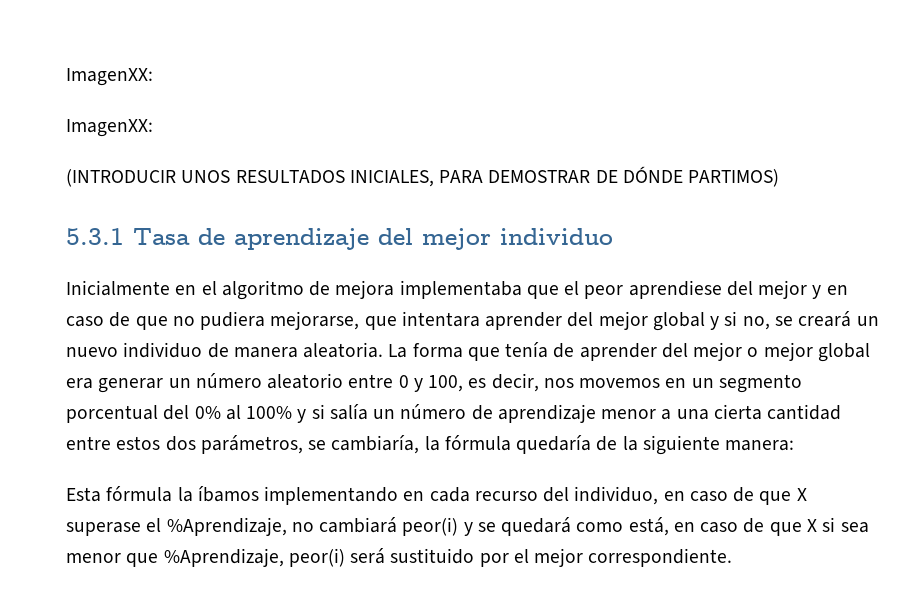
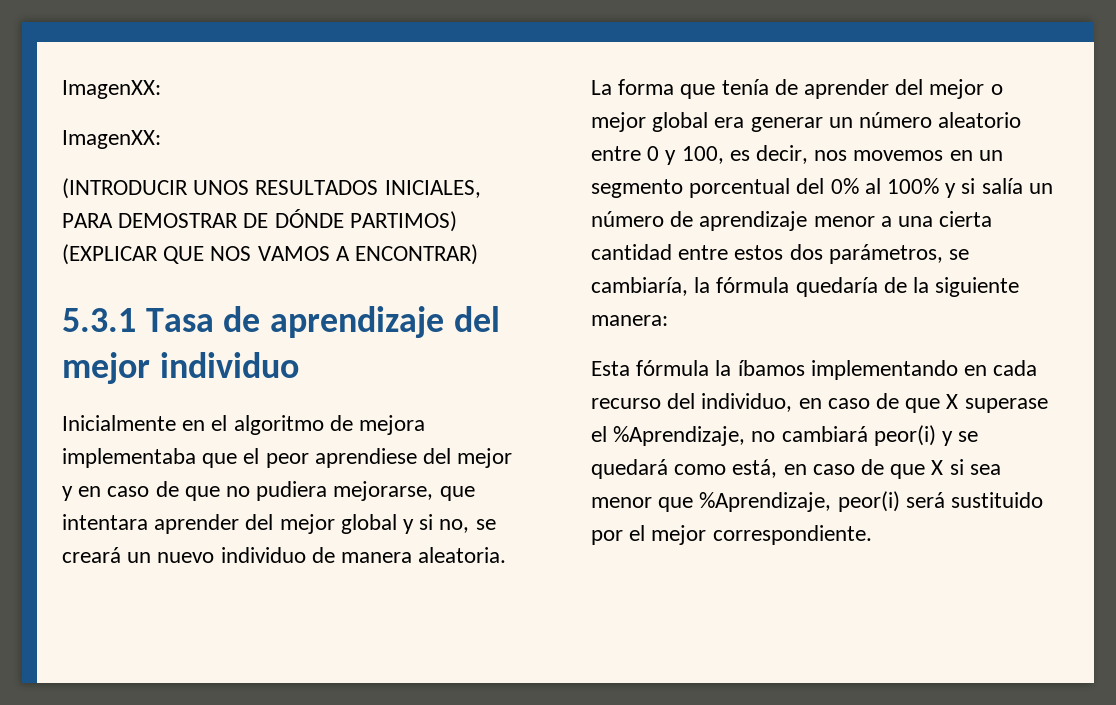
- (INTRODUCIR UNOS RESULTADOS INICIALES, PARA DEMOSTRAR DE DÓNDE PARTIMOS)
+ (INTRODUCIR UNOS RESULTADOS INICIALES, PARA DEMOSTRAR DE DÓNDE PARTIMOS) (EXPLICAR QUE NOS VAMOS A ENCONTRAR)

